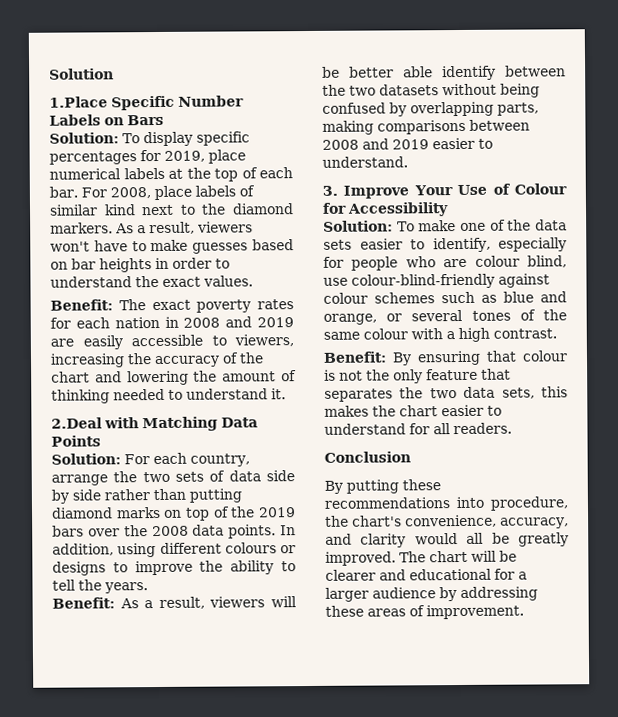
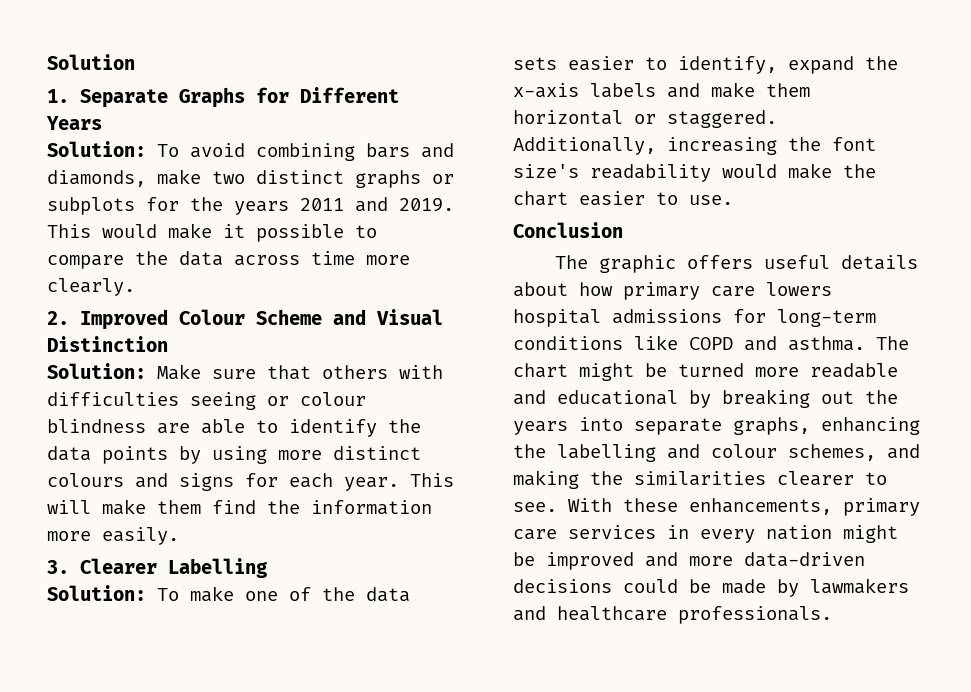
- 1.Place Specific Number Labels on Bars
- Solution: To display specific percentages for 2019, place numerical labels at the top of each bar. For 2008, place labels of similar kind next to the diamond markers. As a result, viewers won't have to make guesses based on bar heights in order to understand the exact values.
- Benefit: The exact poverty rates for each nation in 2008 and 2019 are easily accessible to viewers, increasing the accuracy of the chart and lowering the amount of thinking needed to understand it.
- 2.Deal with Matching Data Points
- Solution: For each country, arrange the two sets of data side by side rather than putting diamond marks on top of the 2019 bars over the 2008 data points. In addition, using different colours or designs to improve the ability to tell the years.
- Benefit: As a result, viewers will be better able identify between the two datasets without being confused by overlapping parts, making comparisons between 2008 and 2019 easier to understand.
- 3. Improve Your Use of Colour for Accessibility
+ 1. Separate Graphs for Different Years
+ Solution: To avoid combining bars and diamonds, make two distinct graphs or subplots for the years 2011 and 2019. This would make it possible to compare the data across time more clearly.
+ 2. Improved Colour Scheme and Visual Distinction
+ Solution: Make sure that others with difficulties seeing or colour blindness are able to identify the data points by using more distinct colours and signs for each year. This will make them find the information more easily.
+ 3. Clearer Labelling
- Solution: To make one of the data sets easier to identify, especially for people who are colour blind, use colour-blind-friendly against colour schemes such as blue and orange, or several tones of the same colour with a high contrast.
- Benefit: By ensuring that colour is not the only feature that separates the two data sets, this makes the chart easier to understand for all readers.
+ Solution: To make one of the data sets easier to identify, expand the x-axis labels and make them horizontal or staggered. Additionally, increasing the font size's readability would make the chart easier to use.
  Conclusion
- By putting these recommendations into procedure, the chart's convenience, accuracy, and clarity would all be greatly improved. The chart will be clearer and educational for a larger audience by addressing these areas of improvement.
+ The graphic offers useful details about how primary care lowers hospital admissions for long-term conditions like COPD and asthma. The chart might be turned more readable and educational by breaking out the years into separate graphs, enhancing the labelling and colour schemes, and making the similarities clearer to see. With these enhancements, primary care services in every nation might be improved and more data-driven decisions could be made by lawmakers and healthcare professionals.

